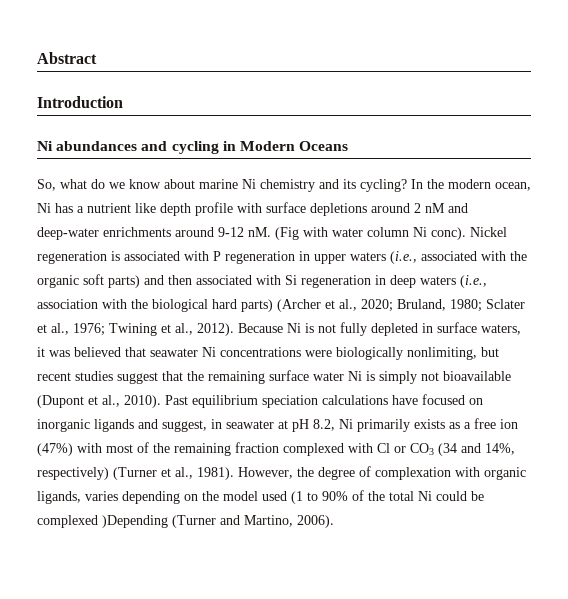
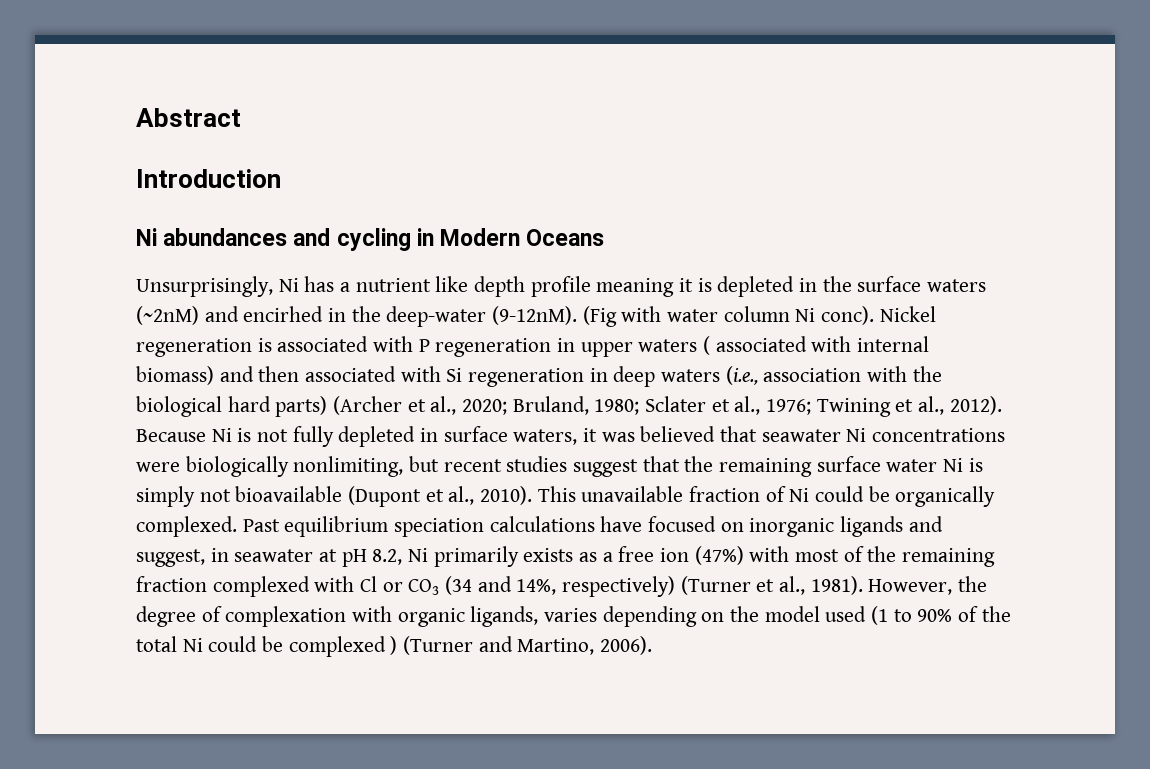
- So, what do we know about marine Ni chemistry and its cycling? In the modern ocean, Ni has a nutrient like depth profile with surface depletions around 2 nM and deep-water enrichments around 9-12 nM.
+ Unsurprisingly, Ni has a nutrient like depth profile meaning it is depleted in the surface waters (~2nM) and encirhed in the deep-water (9-12nM).
- Nickel regeneration is associated with P regeneration in upper waters (i.e., associated with the organic soft parts) and then associated with Si regeneration in deep waters (i.e., association with the biological hard parts) (Archer et al., 2020; Bruland, 1980; Sclater et al., 1976; Twining et al., 2012).
+ Nickel regeneration is associated with P regeneration in upper waters ( associated with internal biomass) and then associated with Si regeneration in deep waters (i.e., association with the biological hard parts) (Archer et al., 2020; Bruland, 1980; Sclater et al., 1976; Twining et al., 2012).
+ This unavailable fraction of Ni could be organically complexed.
- However, the degree of complexation with organic ligands, varies depending on the model used (1 to 90% of the total Ni could be complexed )Depending (Turner and Martino, 2006).
+ However, the degree of complexation with organic ligands, varies depending on the model used (1 to 90% of the total Ni could be complexed ) (Turner and Martino, 2006).

